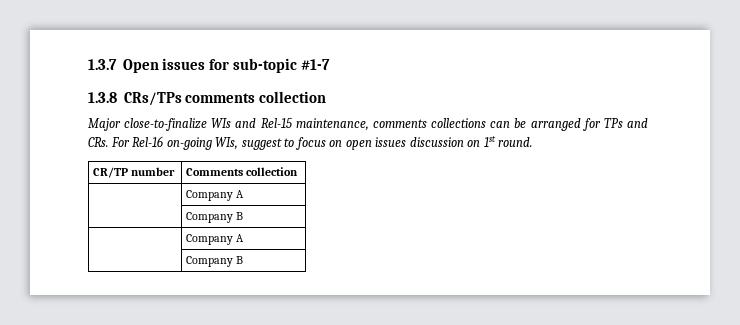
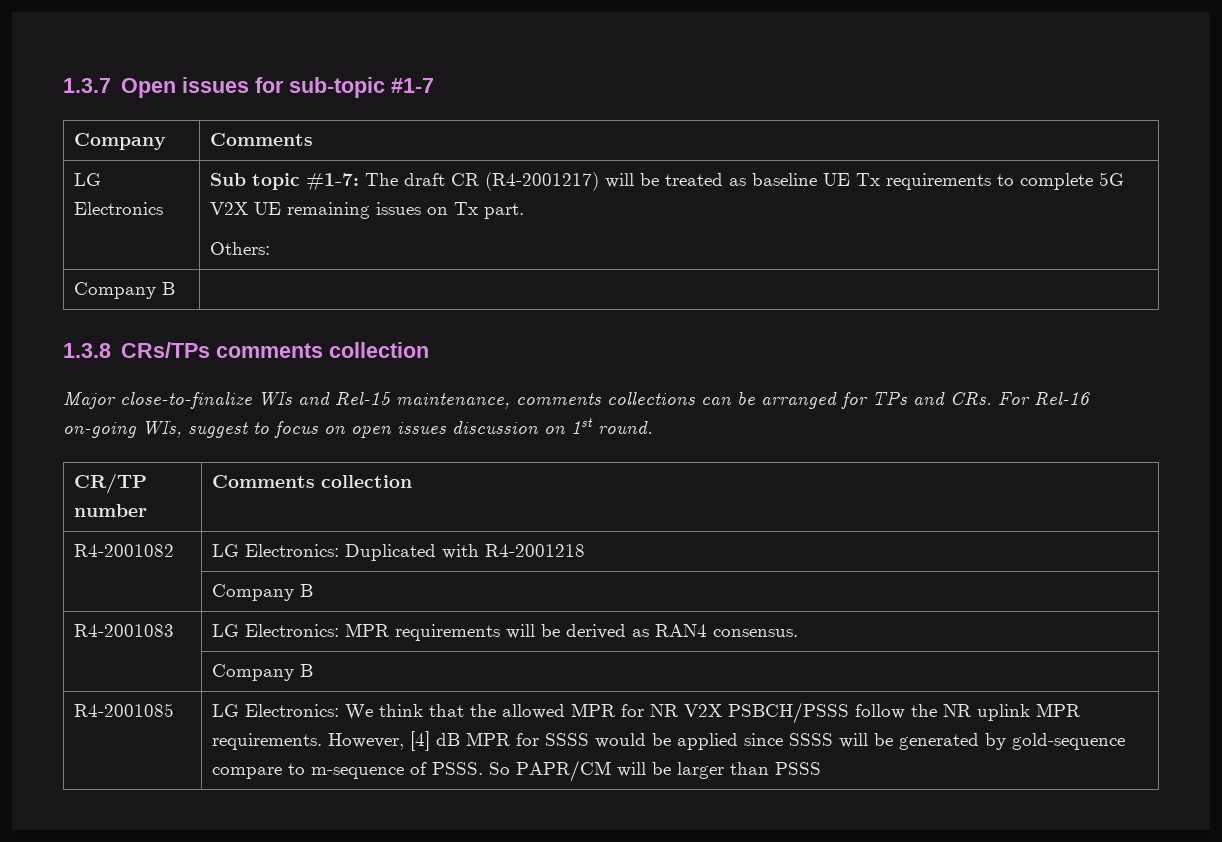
+ Company | Comments
+ LG Electronics | Sub topic #1-7: The draft CR (R4-2001217) will be treated as baseline UE Tx requirements to complete 5G V2X UE remaining issues on Tx part.
+ Others:
+ Company B |
  CR/TP number | Comments collection
- | Company A
+ R4-2001082 | LG Electronics: Duplicated with R4-2001218
  | Company B
- | Company A
+ R4-2001083 | LG Electronics: MPR requirements will be derived as RAN4 consensus.
  | Company B
+ R4-2001085 | LG Electronics: We think that the allowed MPR for NR V2X PSBCH/PSSS follow the NR uplink MPR requirements. However, [4] dB MPR for SSSS would be applied since SSSS will be generated by gold-sequence compare to m-sequence of PSSS. So PAPR/CM will be larger than PSSS

